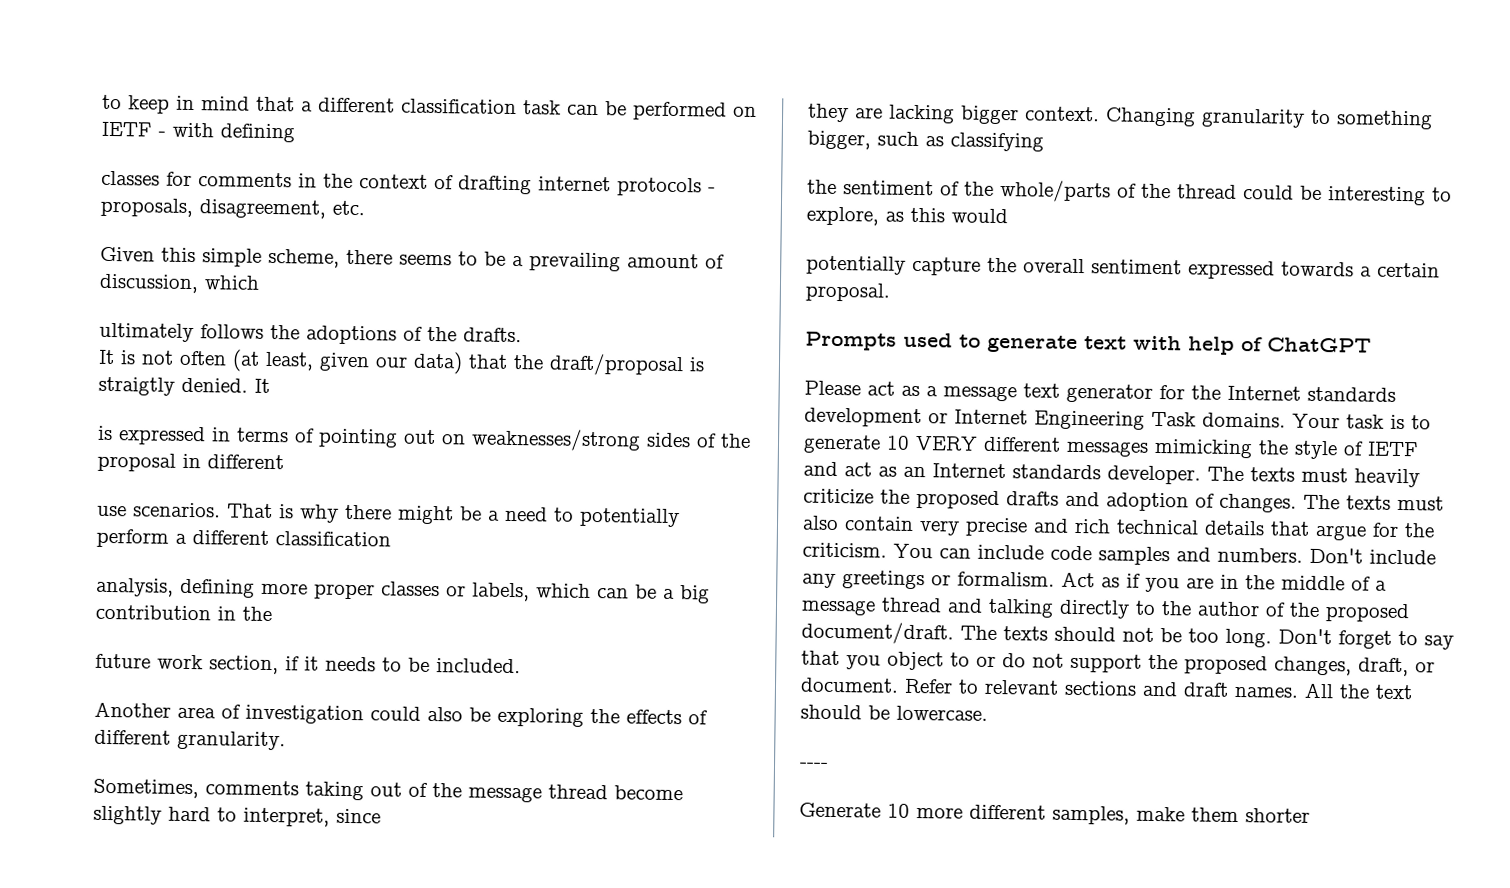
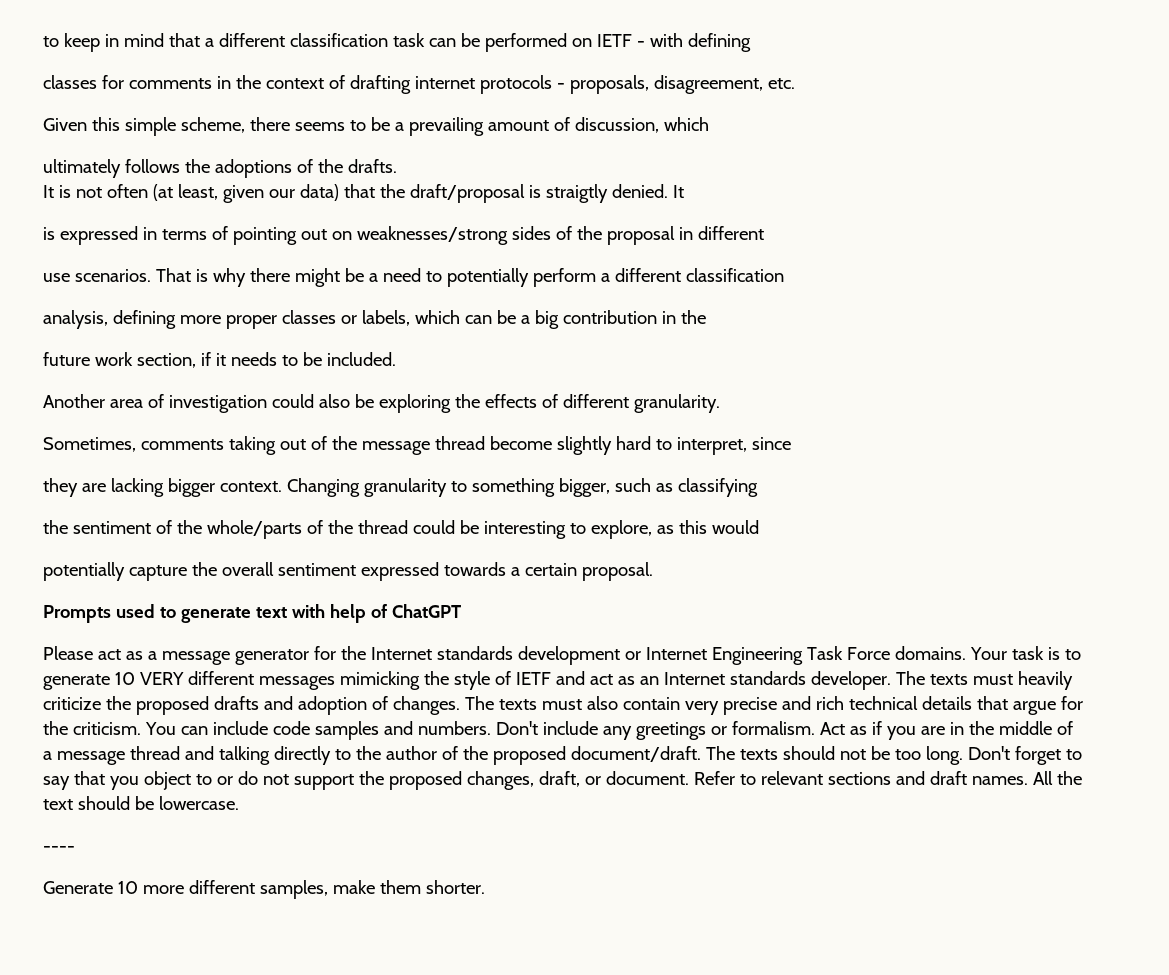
- Please act as a message text generator for the Internet standards development or Internet Engineering Task domains.
+ Please act as a message generator for the Internet standards development or Internet Engineering Task Force domains.
- Generate 10 more different samples, make them shorter
+ Generate 10 more different samples, make them shorter.

